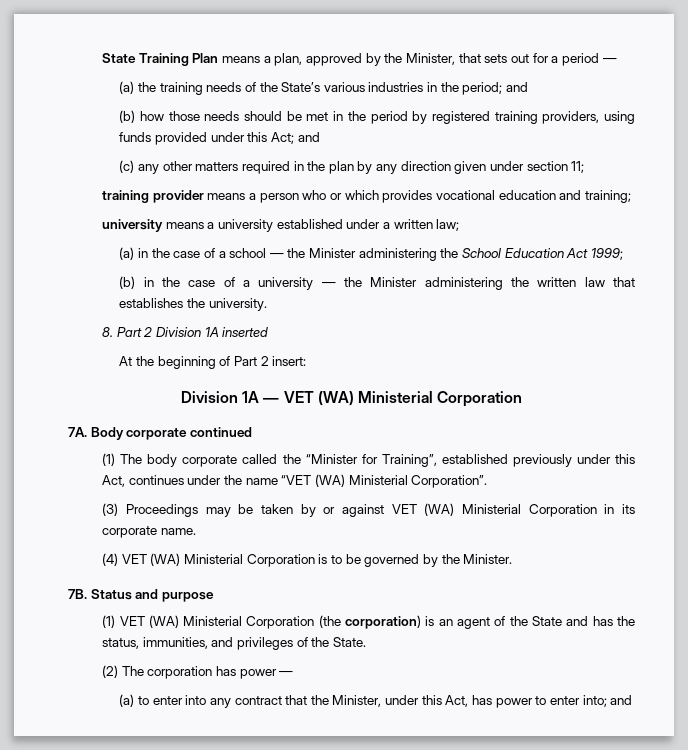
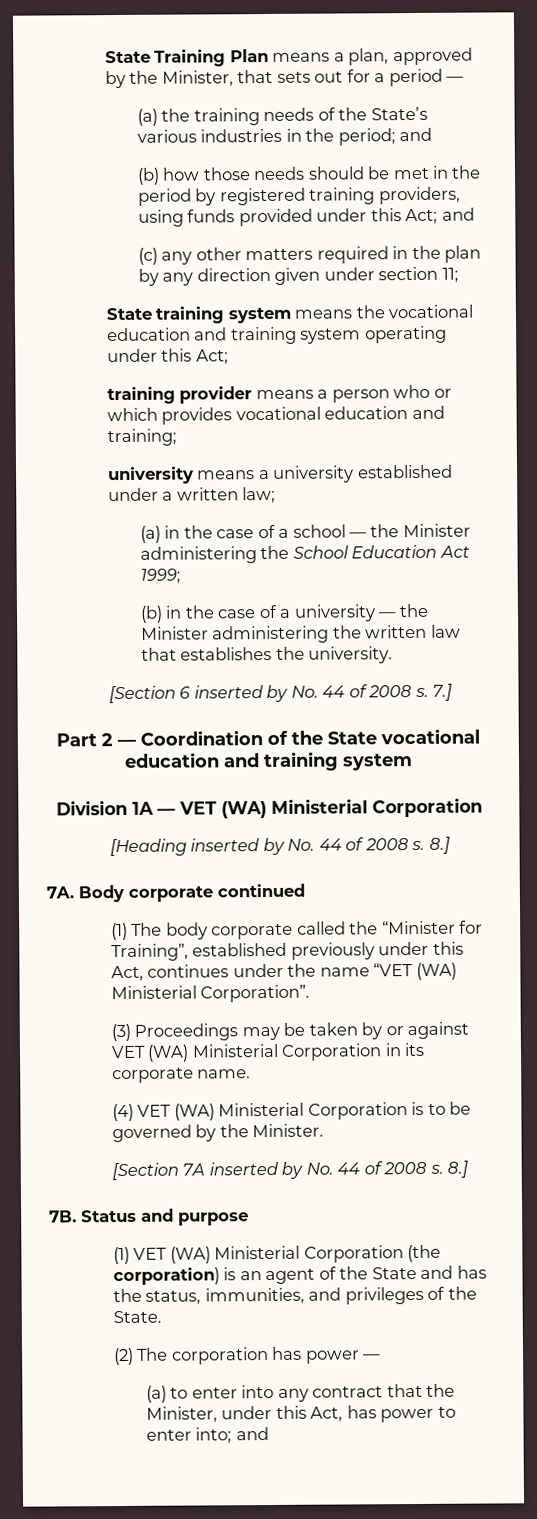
+ State training system means the vocational education and training system operating under this Act;
- 8. Part 2 Division 1A inserted
- At the beginning of Part 2 insert:
+ [Section 6 inserted by No. 44 of 2008 s. 7.]
+ Part 2 — Coordination of the State vocational education and training system
+ [Heading inserted by No. 44 of 2008 s. 8.]
+ [Section 7A inserted by No. 44 of 2008 s. 8.]

